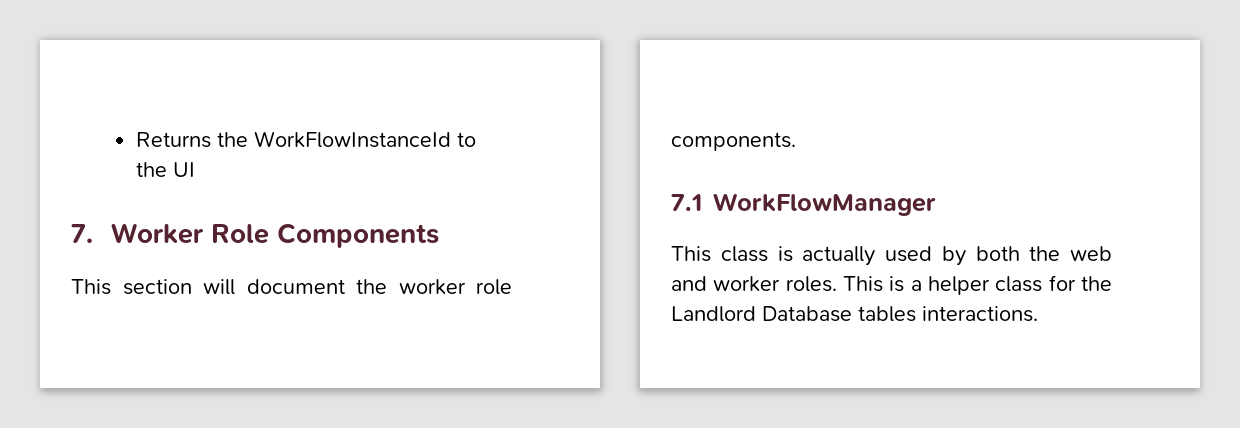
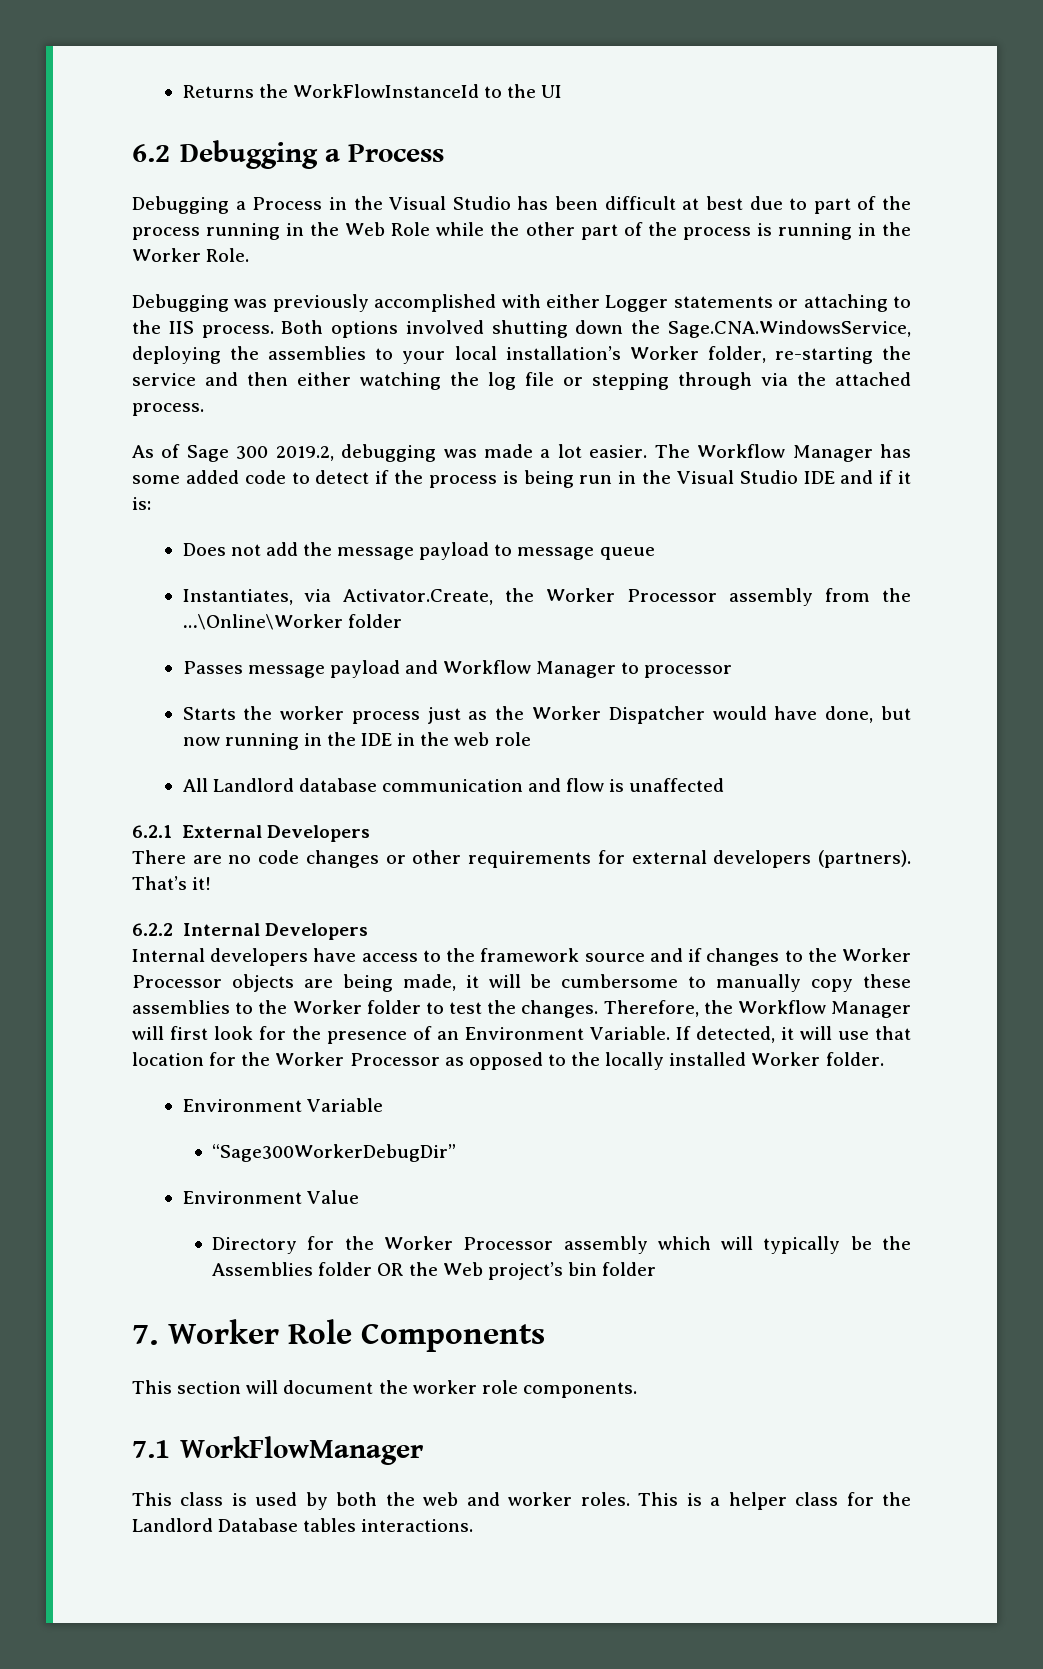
+ 6.2 Debugging a Process
+ Debugging a Process in the Visual Studio has been difficult at best due to part of the process running in the Web Role while the other part of the process is running in the Worker Role.
+ Debugging was previously accomplished with either Logger statements or attaching to the IIS process. Both options involved shutting down the Sage.CNA.WindowsService, deploying the assemblies to your local installation’s Worker folder, re-starting the service and then either watching the log file or stepping through via the attached process.
+ As of Sage 300 2019.2, debugging was made a lot easier. The Workflow Manager has some added code to detect if the process is being run in the Visual Studio IDE and if it is:
+ Does not add the message payload to message queue
+ Instantiates, via Activator.Create, the Worker Processor assembly from the …\Online\Worker folder
+ Passes message payload and Workflow Manager to processor
+ Starts the worker process just as the Worker Dispatcher would have done, but now running in the IDE in the web role
+ All Landlord database communication and flow is unaffected
+ 6.2.1 External Developers
+ There are no code changes or other requirements for external developers (partners). That’s it!
+ 6.2.2 Internal Developers
+ Internal developers have access to the framework source and if changes to the Worker Processor objects are being made, it will be cumbersome to manually copy these assemblies to the Worker folder to test the changes. Therefore, the Workflow Manager will first look for the presence of an Environment Variable. If detected, it will use that location for the Worker Processor as opposed to the locally installed Worker folder.
+ Environment Variable
+ “Sage300WorkerDebugDir”
+ Environment Value
+ Directory for the Worker Processor assembly which will typically be the Assemblies folder OR the Web project’s bin folder
- This class is actually used by both the web and worker roles.
+ This class is used by both the web and worker roles.

